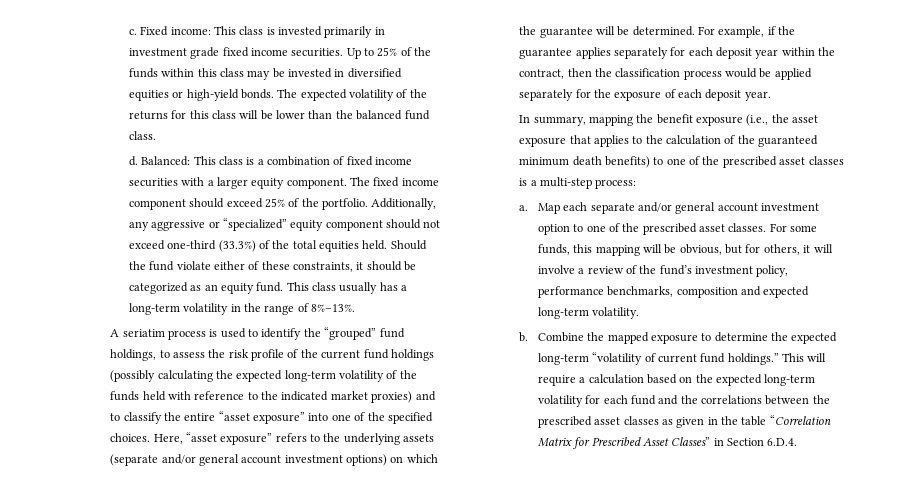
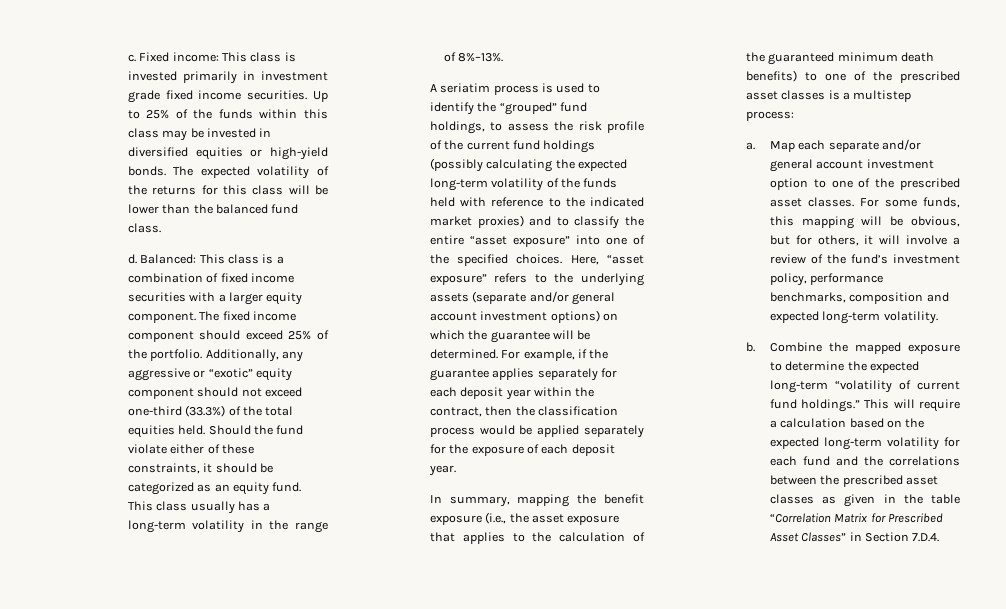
- Additionally, any aggressive or “specialized” equity component should not exceed one-third (33.3%) of the total equities held.
+ Additionally, any aggressive or “exotic” equity component should not exceed one-third (33.3%) of the total equities held.
- In summary, mapping the benefit exposure (i.e., the asset exposure that applies to the calculation of the guaranteed minimum death benefits) to one of the prescribed asset classes is a multi-step process:
+ In summary, mapping the benefit exposure (i.e., the asset exposure that applies to the calculation of the guaranteed minimum death benefits) to one of the prescribed asset classes is a multistep process:
- This will require a calculation based on the expected long-term volatility for each fund and the correlations between the prescribed asset classes as given in the table “Correlation Matrix for Prescribed Asset Classes” in Section 6.D.4.
+ This will require a calculation based on the expected long-term volatility for each fund and the correlations between the prescribed asset classes as given in the table “Correlation Matrix for Prescribed Asset Classes” in Section 7.D.4.

